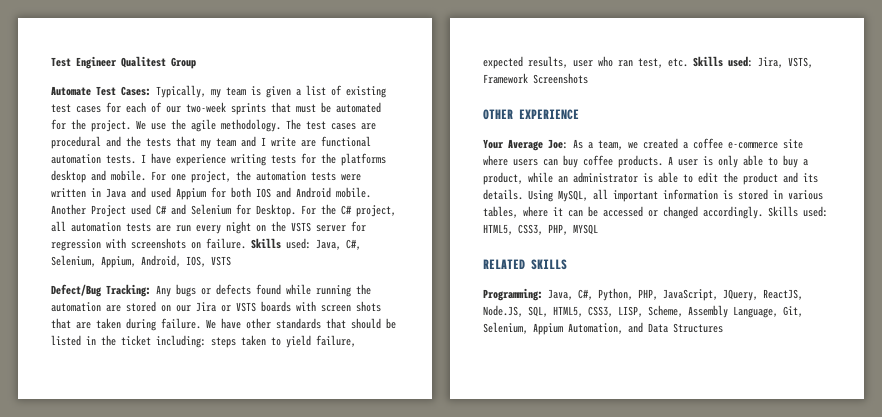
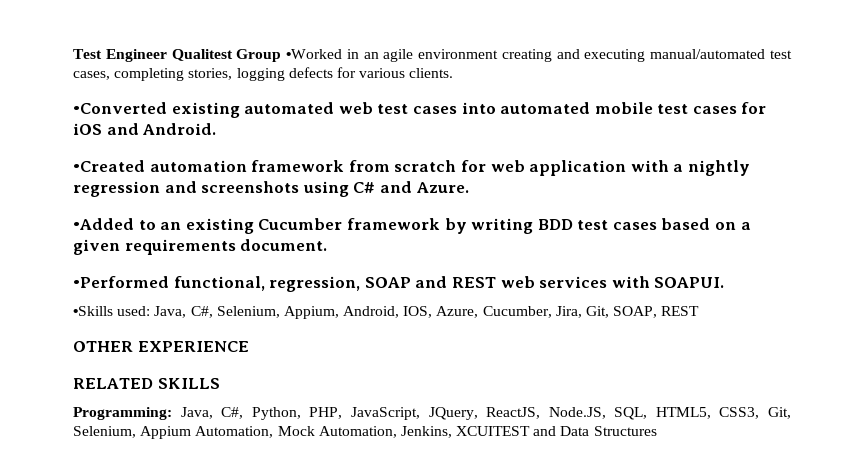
- Test Engineer Qualitest Group
- Automate Test Cases: Typically, my team is given a list of existing test cases for each of our two-week sprints that must be automated for the project. We use the agile methodology. The test cases are procedural and the tests that my team and I write are functional automation tests. I have experience writing tests for the platforms desktop and mobile. For one project, the automation tests were written in Java and used Appium for both IOS and Android mobile. Another Project used C# and Selenium for Desktop. For the C# project, all automation tests are run every night on the VSTS server for regression with screenshots on failure. Skills used: Java, C#, Selenium, Appium, Android, IOS, VSTS
- Defect/Bug Tracking: Any bugs or defects found while running the automation are stored on our Jira or VSTS boards with screen shots that are taken during failure. We have other standards that should be listed in the ticket including: steps taken to yield failure, expected results, user who ran test, etc. Skills used: Jira, VSTS, Framework Screenshots
+ Test Engineer Qualitest Group •Worked in an agile environment creating and executing manual/automated test cases, completing stories, logging defects for various clients.
+ •Converted existing automated web test cases into automated mobile test cases for iOS and Android.
+ •Created automation framework from scratch for web application with a nightly regression and screenshots using C# and Azure.
+ •Added to an existing Cucumber framework by writing BDD test cases based on a given requirements document.
+ •Performed functional, regression, SOAP and REST web services with SOAPUI.
+ •Skills used: Java, C#, Selenium, Appium, Android, IOS, Azure, Cucumber, Jira, Git, SOAP, REST
  OTHER EXPERIENCE
- Your Average Joe: As a team, we created a coffee e-commerce site where users can buy coffee products. A user is only able to buy a product, while an administrator is able to edit the product and its details. Using MySQL, all important information is stored in various tables, where it can be accessed or changed accordingly. Skills used: HTML5, CSS3, PHP, MYSQL
- Programming: Java, C#, Python, PHP, JavaScript, JQuery, ReactJS, Node.JS, SQL, HTML5, CSS3, LISP, Scheme, Assembly Language, Git, Selenium, Appium Automation, and Data Structures
+ Programming: Java, C#, Python, PHP, JavaScript, JQuery, ReactJS, Node.JS, SQL, HTML5, CSS3, Git, Selenium, Appium Automation, Mock Automation, Jenkins, XCUITEST and Data Structures

